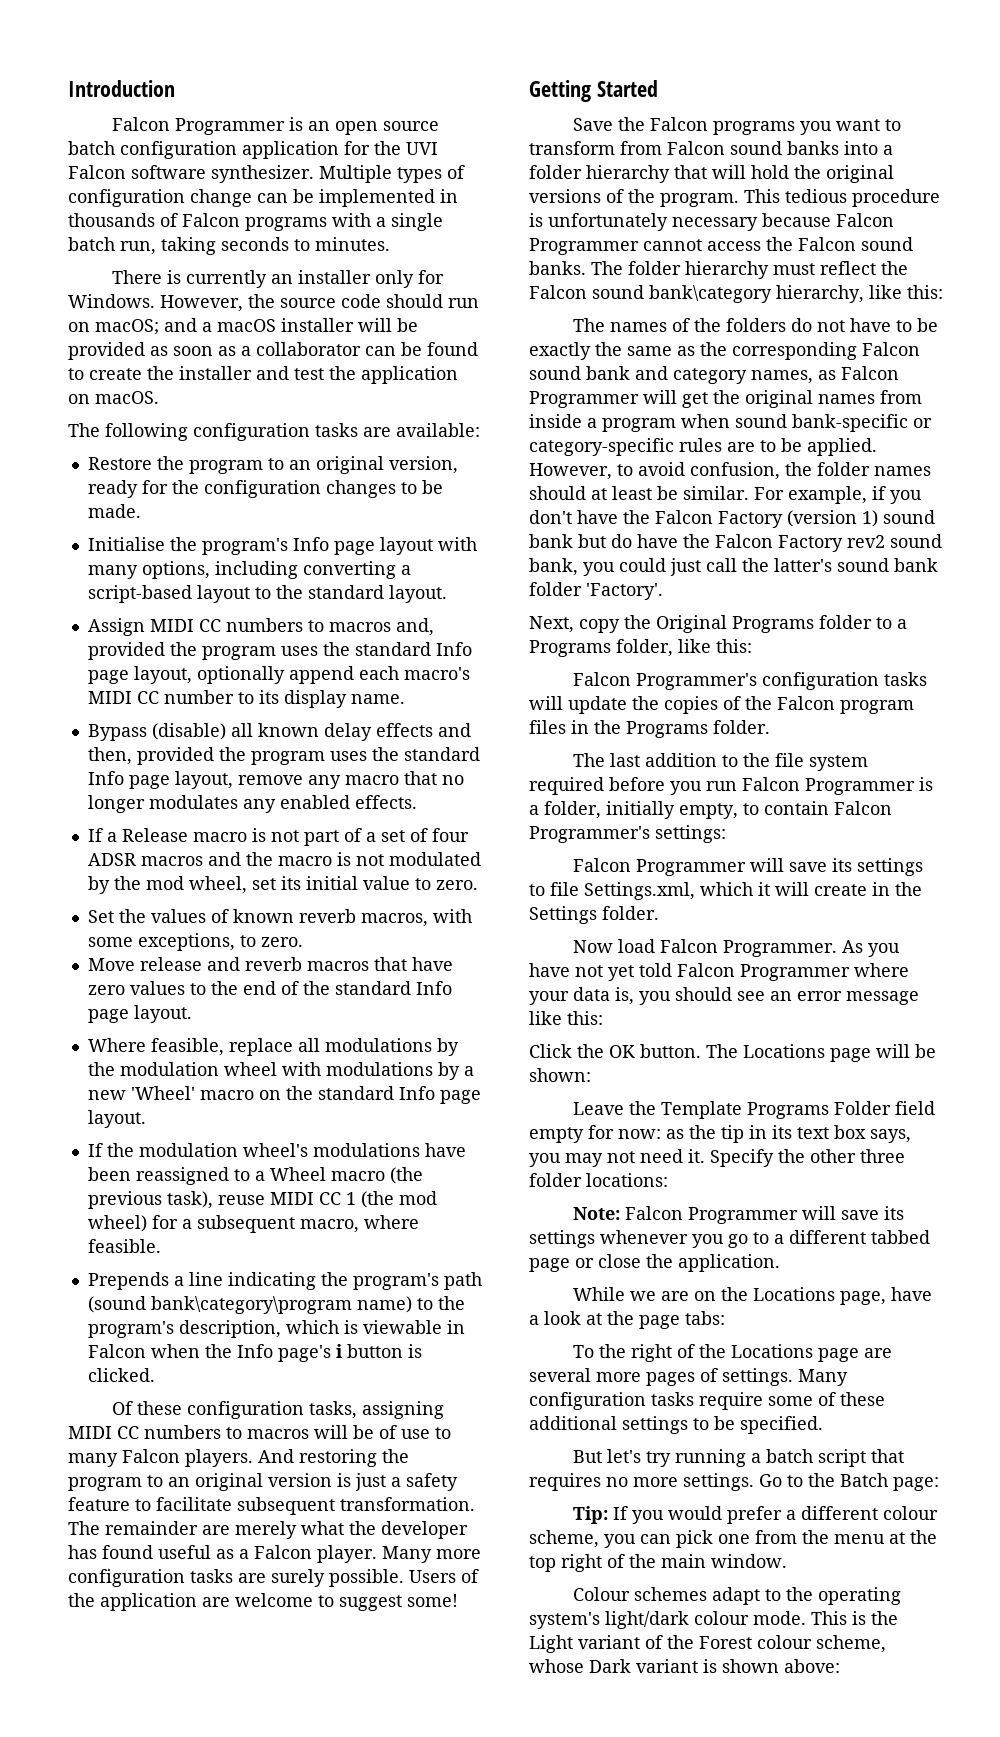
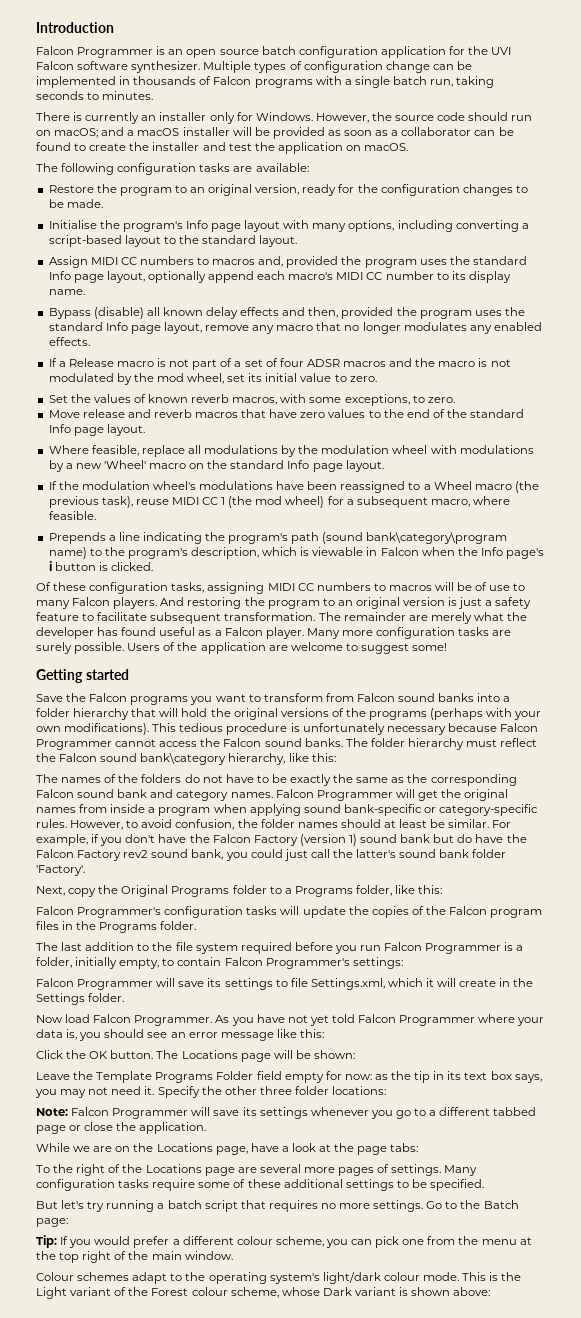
- Getting Started
+ Getting started
- Save the Falcon programs you want to transform from Falcon sound banks into a folder hierarchy that will hold the original versions of the program.
+ Save the Falcon programs you want to transform from Falcon sound banks into a folder hierarchy that will hold the original versions of the programs (perhaps with your own modifications).
- The names of the folders do not have to be exactly the same as the corresponding Falcon sound bank and category names, as Falcon Programmer will get the original names from inside a program when sound bank-specific or category-specific rules are to be applied.
+ The names of the folders do not have to be exactly the same as the corresponding Falcon sound bank and category names. Falcon Programmer will get the original names from inside a program when applying sound bank-specific or category-specific rules.

